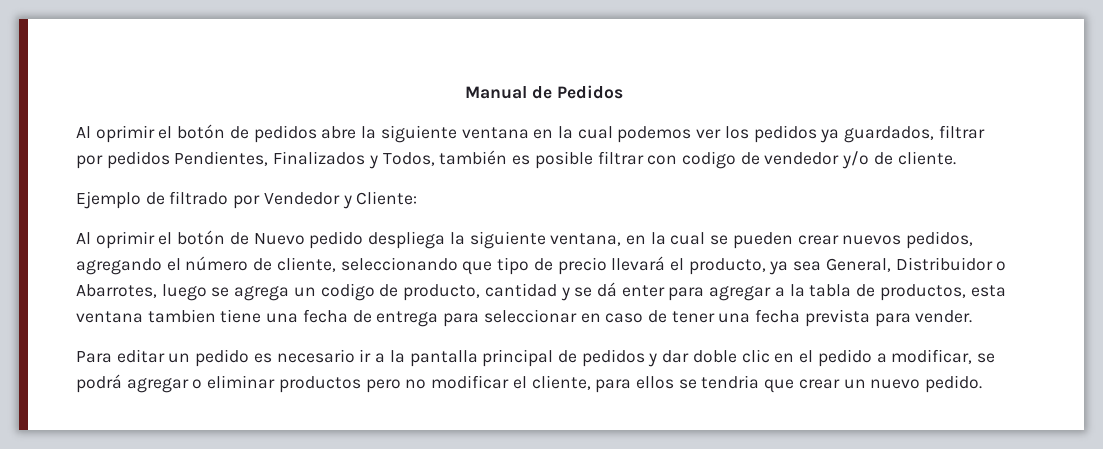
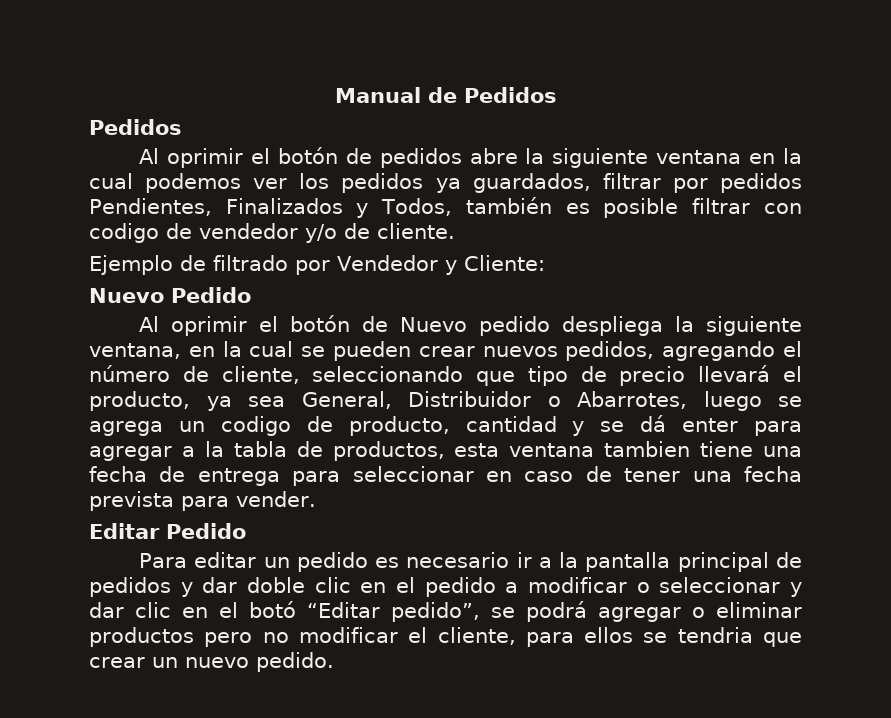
  Manual de Pedidos
+ Pedidos
+ Nuevo Pedido
+ Editar Pedido
- Para editar un pedido es necesario ir a la pantalla principal de pedidos y dar doble clic en el pedido a modificar, se podrá agregar o eliminar productos pero no modificar el cliente, para ellos se tendria que crear un nuevo pedido.
+ Para editar un pedido es necesario ir a la pantalla principal de pedidos y dar doble clic en el pedido a modificar o seleccionar y dar clic en el botó “Editar pedido”, se podrá agregar o eliminar productos pero no modificar el cliente, para ellos se tendria que crear un nuevo pedido.

